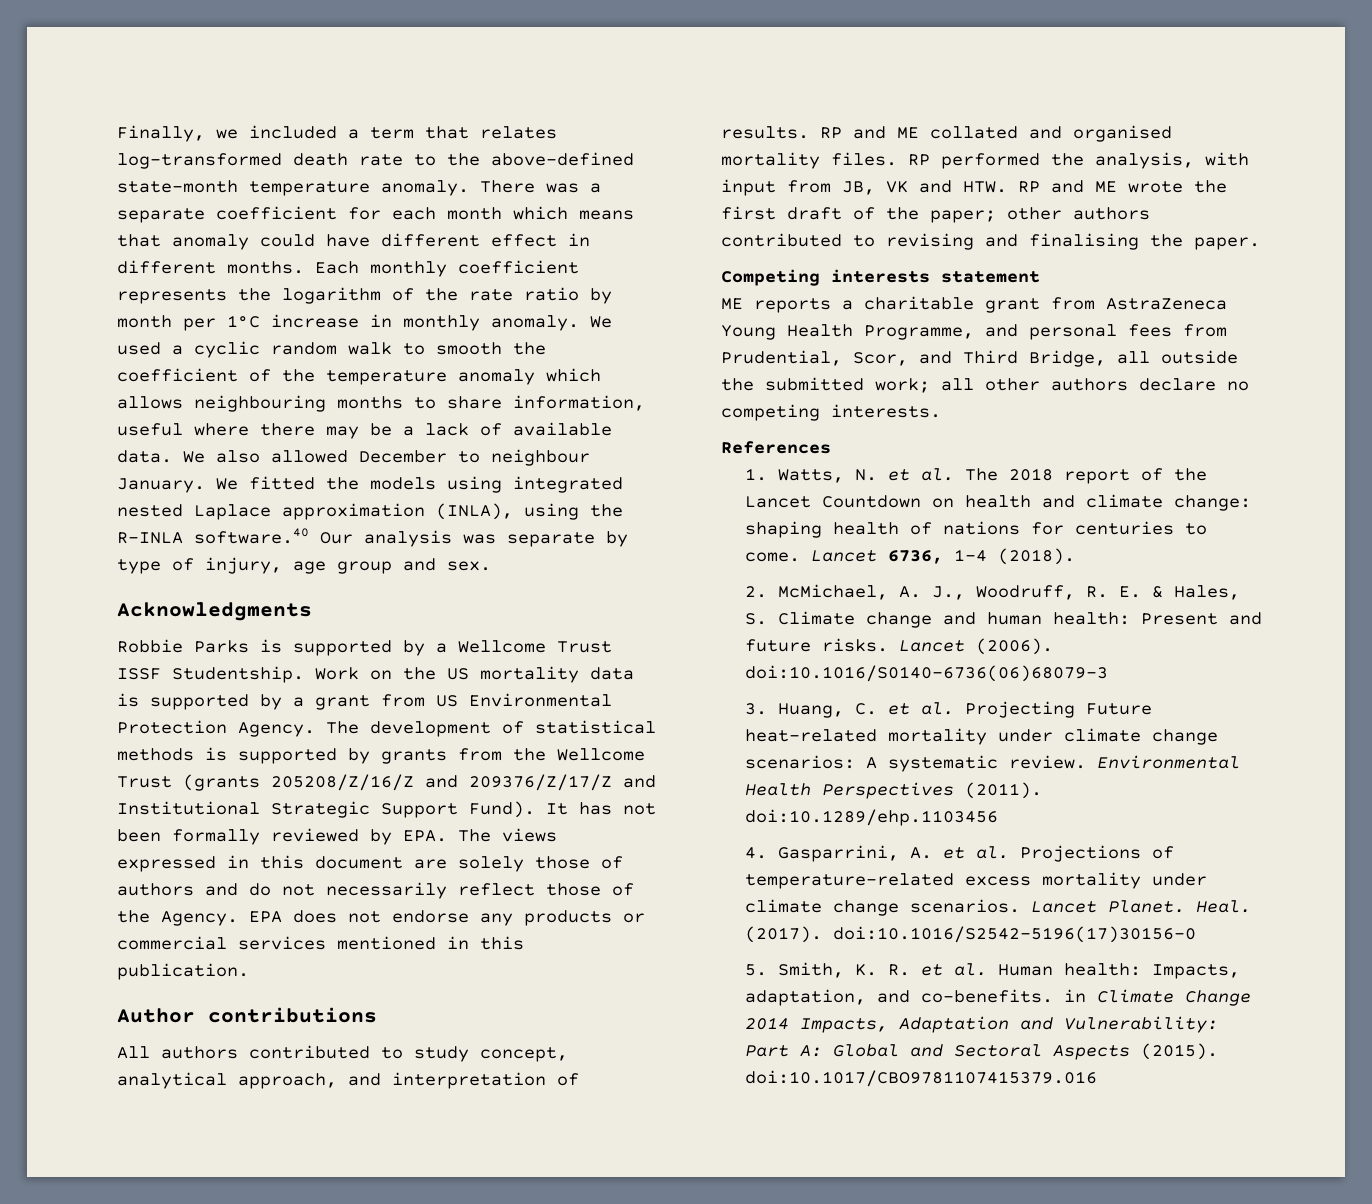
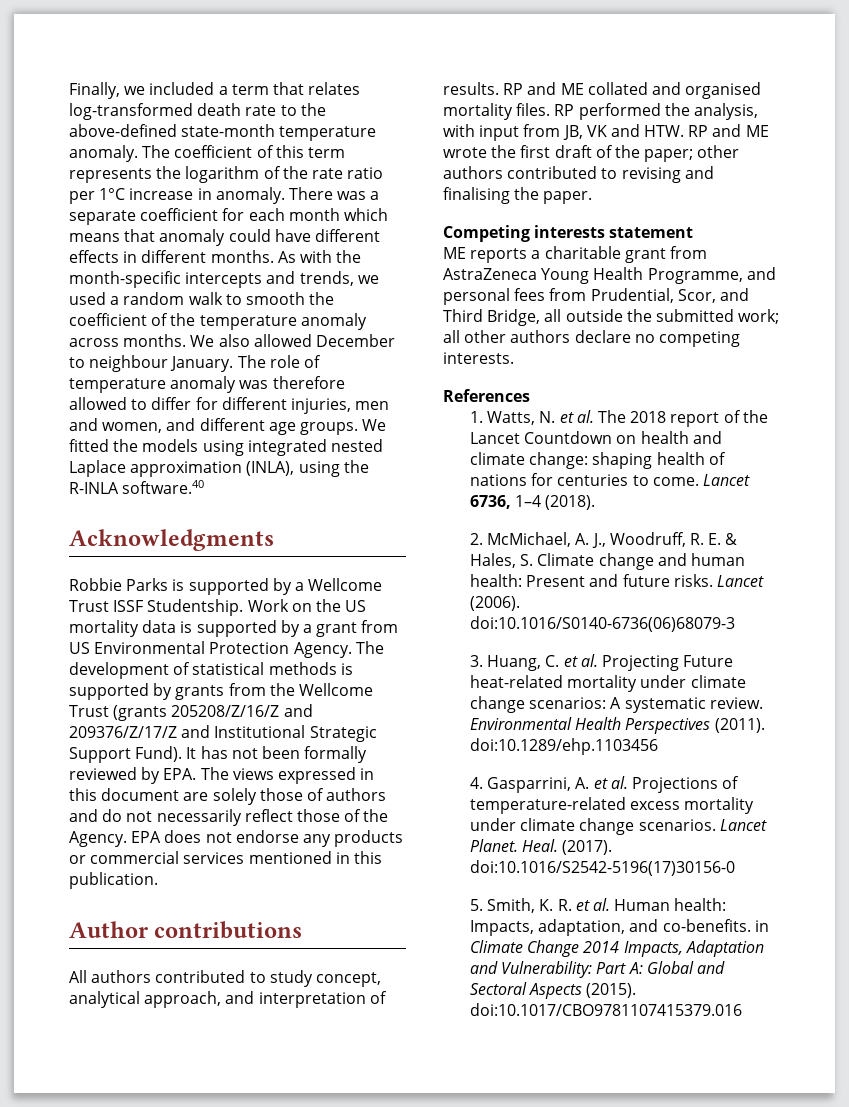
+ The coefficient of this term represents the logarithm of the rate ratio per 1°C increase in anomaly.
- There was a separate coefficient for each month which means that anomaly could have different effect in different months.
+ There was a separate coefficient for each month which means that anomaly could have different effects in different months.
- Each monthly coefficient represents the logarithm of the rate ratio by month per 1°C increase in monthly anomaly. We used a cyclic random walk to smooth the coefficient of the temperature anomaly which allows neighbouring months to share information, useful where there may be a lack of available data.
+ As with the month-specific intercepts and trends, we used a random walk to smooth the coefficient of the temperature anomaly across months.
+ The role of temperature anomaly was therefore allowed to differ for different injuries, men and women, and different age groups.
- We fitted the models using integrated nested Laplace approximation (INLA), using the R-INLA software.40 Our analysis was separate by type of injury, age group and sex.
+ We fitted the models using integrated nested Laplace approximation (INLA), using the R-INLA software.40

